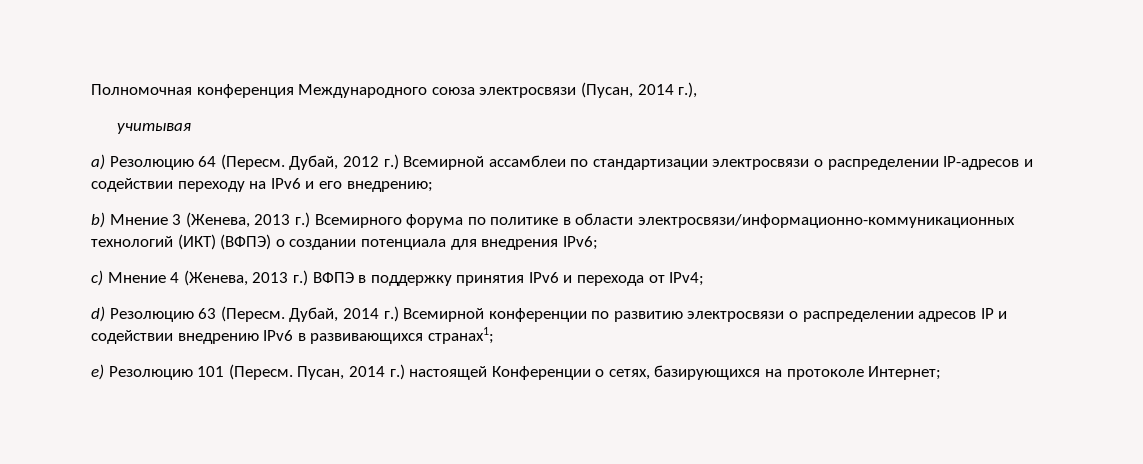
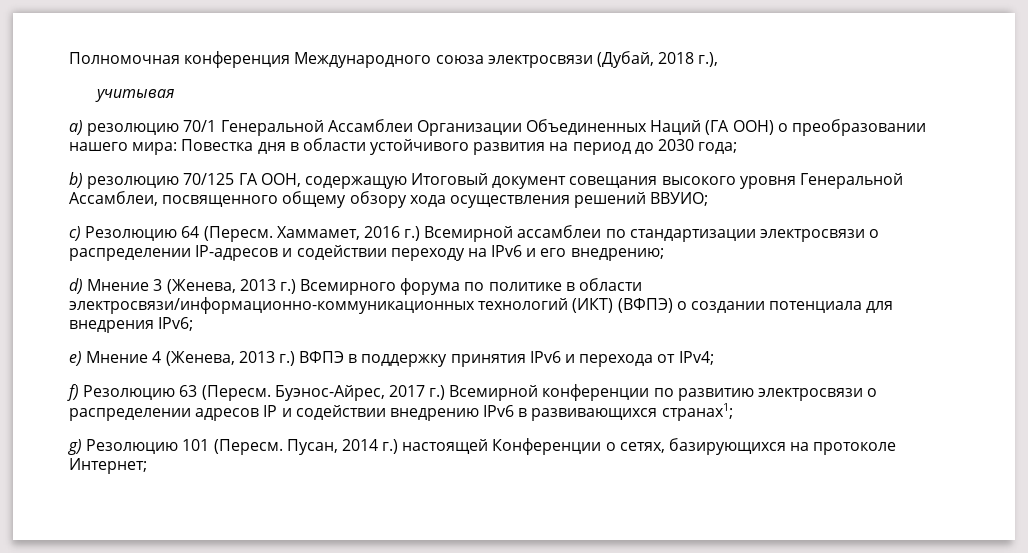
- Полномочная конференция Международного союза электросвязи (Пусан, 2014 г.),
+ Полномочная конференция Международного союза электросвязи (Дубай, 2018 г.),
- a) Резолюцию 64 (Пересм.
+ a) резолюцию 70/1 Генеральной Ассамблеи Организации Объединенных Наций (ГА ООН) о преобразовании нашего мира: Повестка дня в области устойчивого развития на период до 2030 года;
+ b) резолюцию 70/125 ГА ООН, содержащую Итоговый документ совещания высокого уровня Генеральной Ассамблеи, посвященного общему обзору хода осуществления решений ВВУИО;
+ c) Резолюцию 64 (Пересм.
- Дубай, 2012 г.) Всемирной ассамблеи по стандартизации электросвязи о распределении IP-адресов и содействии переходу на IPv6 и его внедрению;
+ Хаммамет, 2016 г.) Всемирной ассамблеи по стандартизации электросвязи о распределении IP-адресов и содействии переходу на IPv6 и его внедрению;
- b) Мнение 3 (Женева, 2013 г.) Всемирного форума по политике в области электросвязи/информационно-коммуникационных технологий (ИКТ) (ВФПЭ) о создании потенциала для внедрения IPv6;
+ d) Мнение 3 (Женева, 2013 г.) Всемирного форума по политике в области электросвязи/информационно-коммуникационных технологий (ИКТ) (ВФПЭ) о создании потенциала для внедрения IPv6;
- c) Мнение 4 (Женева, 2013 г.) ВФПЭ в поддержку принятия IPv6 и перехода от IPv4;
+ e) Мнение 4 (Женева, 2013 г.) ВФПЭ в поддержку принятия IPv6 и перехода от IPv4;
- d) Резолюцию 63 (Пересм.
+ f) Резолюцию 63 (Пересм.
- Дубай, 2014 г.) Всемирной конференции по развитию электросвязи о распределении адресов IP и содействии внедрению IPv6 в развивающихся странах1;
+ Буэнос-Айрес, 2017 г.) Всемирной конференции по развитию электросвязи о распределении адресов IP и содействии внедрению IPv6 в развивающихся странах1;
- e) Резолюцию 101 (Пересм.
+ g) Резолюцию 101 (Пересм.

